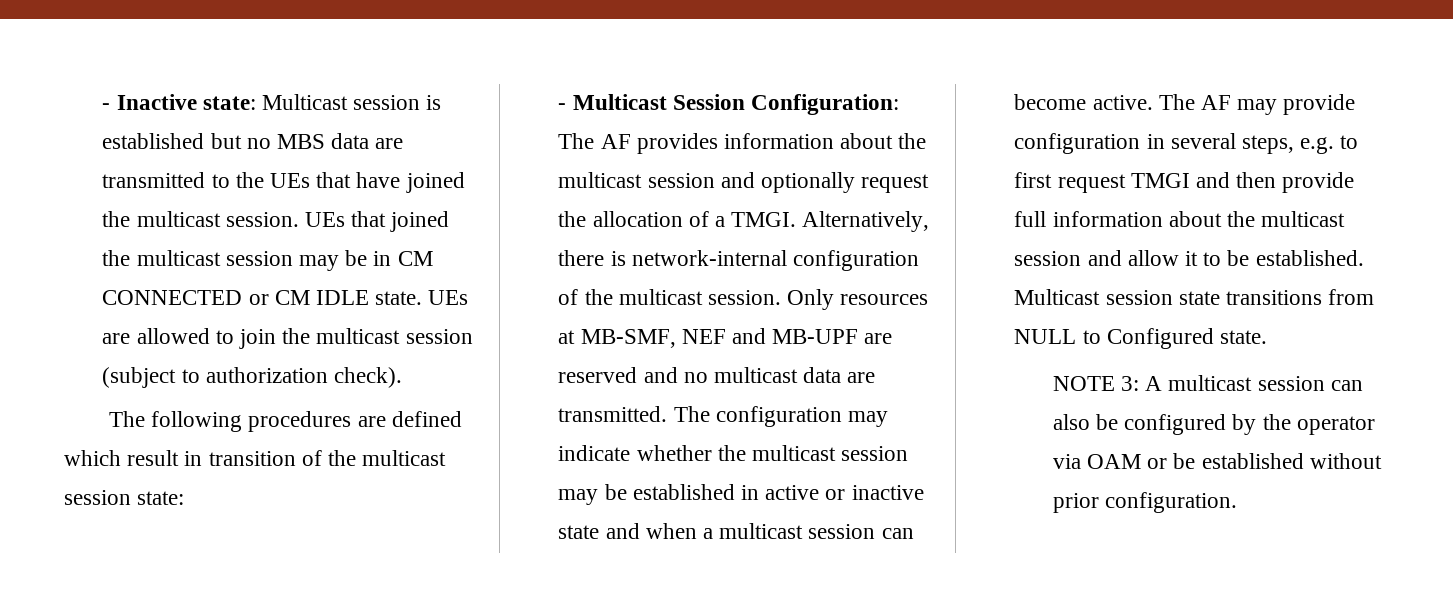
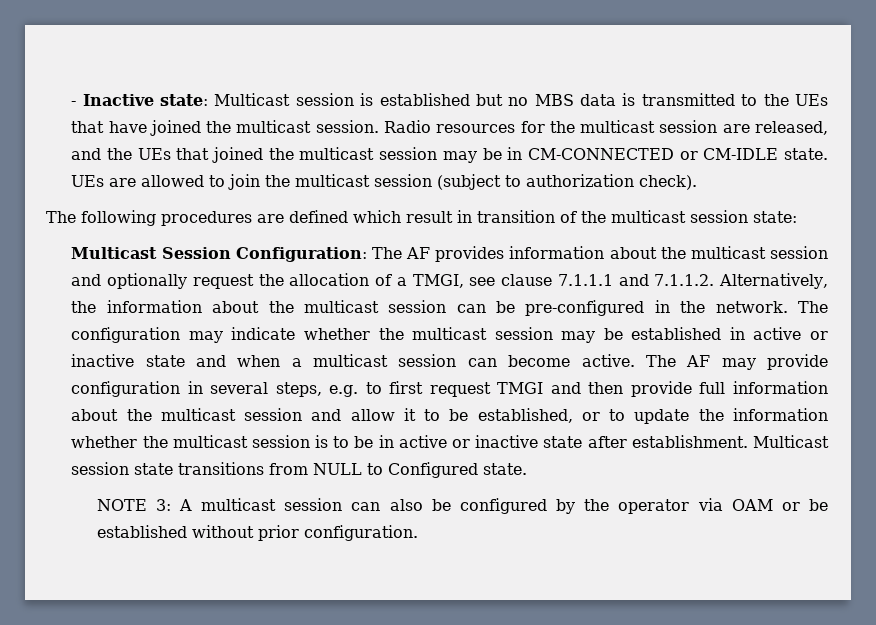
- - Inactive state: Multicast session is established but no MBS data are transmitted to the UEs that have joined the multicast session.
+ - Inactive state: Multicast session is established but no MBS data is transmitted to the UEs that have joined the multicast session.
- UEs that joined the multicast session may be in CM CONNECTED or CM IDLE state.
+ Radio resources for the multicast session are released, and the UEs that joined the multicast session may be in CM-CONNECTED or CM-IDLE state.
- - Multicast Session Configuration: The AF provides information about the multicast session and optionally request the allocation of a TMGI. Alternatively, there is network-internal configuration of the multicast session. Only resources at MB-SMF, NEF and MB-UPF are reserved and no multicast data are transmitted.
+ Multicast Session Configuration: The AF provides information about the multicast session and optionally request the allocation of a TMGI, see clause 7.1.1.1 and 7.1.1.2. Alternatively, the information about the multicast session can be pre-configured in the network.
- The AF may provide configuration in several steps, e.g. to first request TMGI and then provide full information about the multicast session and allow it to be established.
+ The AF may provide configuration in several steps, e.g. to first request TMGI and then provide full information about the multicast session and allow it to be established, or to update the information whether the multicast session is to be in active or inactive state after establishment.

